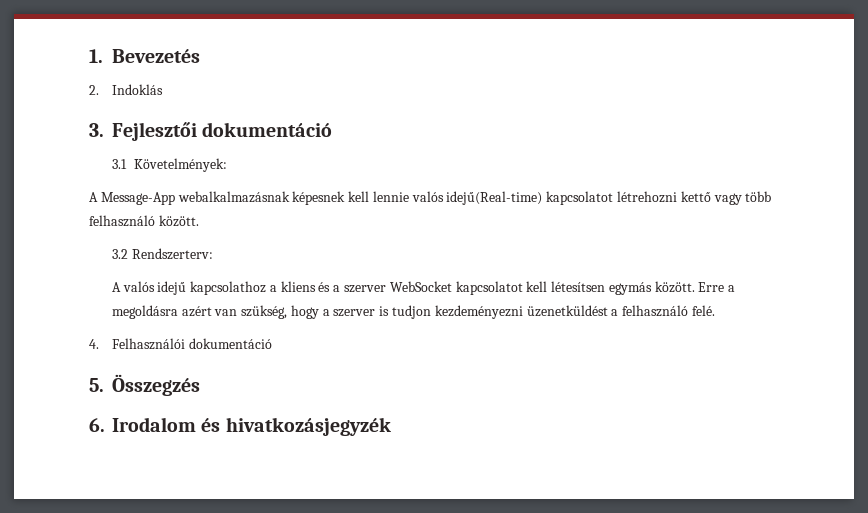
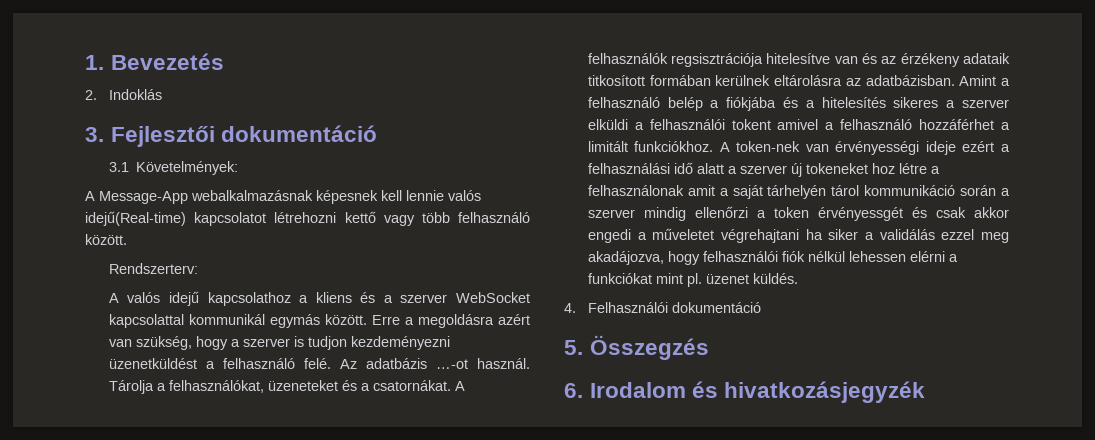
- 3.2 Rendszerterv:
+ Rendszerterv:
- A valós idejű kapcsolathoz a kliens és a szerver WebSocket kapcsolatot kell létesítsen egymás között.
+ A valós idejű kapcsolathoz a kliens és a szerver WebSocket kapcsolattal kommunikál egymás között.
+ Az adatbázis …-ot használ. Tárolja a felhasználókat, üzeneteket és a csatornákat. A felhasználók regsisztrációja hitelesítve van és az érzékeny adataik titkosított formában kerülnek eltárolásra az adatbázisban. Amint a felhasználó belép a fiókjába és a hitelesítés sikeres a szerver elküldi a felhasználói tokent amivel a felhasználó hozzáférhet a limitált funkciókhoz. A token-nek van érvényességi ideje ezért a felhasználási idő alatt a szerver új tokeneket hoz létre a felhasználonak amit a saját tárhelyén tárol kommunikáció során a szerver mindig ellenőrzi a token érvényessgét és csak akkor engedi a műveletet végrehajtani ha siker a validálás ezzel meg akadájozva, hogy felhasználói fiók nélkül lehessen elérni a funkciókat mint pl. üzenet küldés.

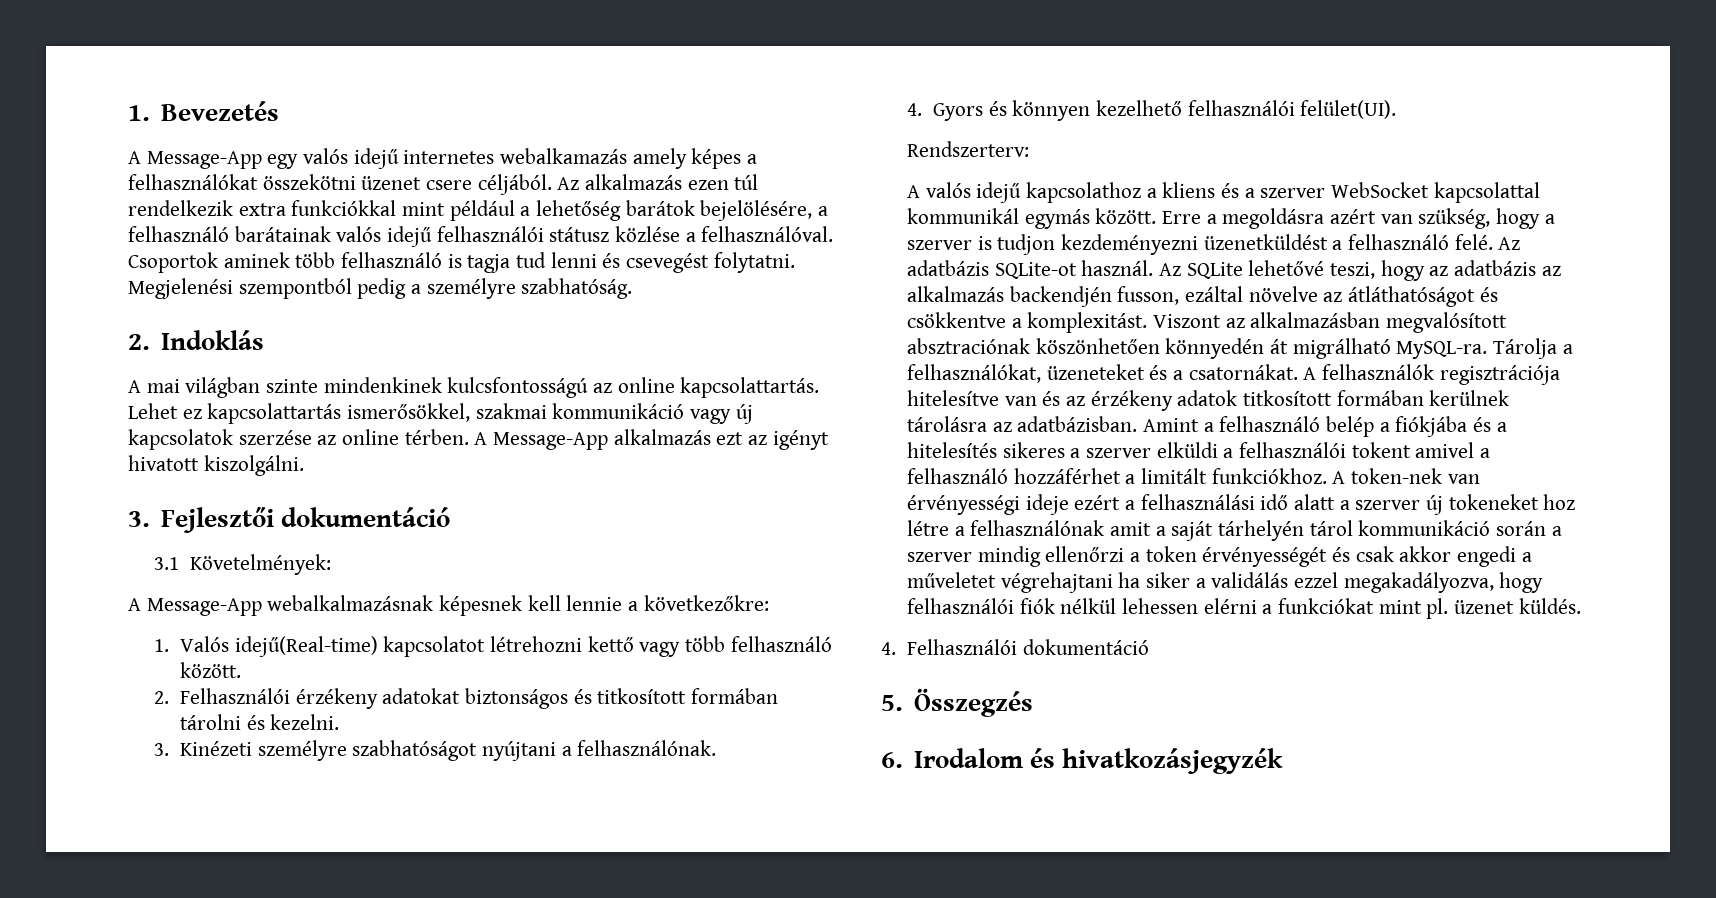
+ A Message-App egy valós idejű internetes webalkamazás amely képes a felhasználókat összekötni üzenet csere céljából. Az alkalmazás ezen túl rendelkezik extra funkciókkal mint például a lehetőség barátok bejelölésére, a felhasználó barátainak valós idejű felhasználói státusz közlése a felhasználóval. Csoportok aminek több felhasználó is tagja tud lenni és csevegést folytatni. Megjelenési szempontból pedig a személyre szabhatóság.
  2. Indoklás
+ A mai világban szinte mindenkinek kulcsfontosságú az online kapcsolattartás. Lehet ez kapcsolattartás ismerősökkel, szakmai kommunikáció vagy új kapcsolatok szerzése az online térben. A Message-App alkalmazás ezt az igényt hivatott kiszolgálni.
- A Message-App webalkalmazásnak képesnek kell lennie valós idejű(Real-time) kapcsolatot létrehozni kettő vagy több felhasználó között.
+ A Message-App webalkalmazásnak képesnek kell lennie a következőkre:
+ 1. Valós idejű(Real-time) kapcsolatot létrehozni kettő vagy több felhasználó között.
+ 2. Felhasználói érzékeny adatokat biztonságos és titkosított formában tárolni és kezelni.
+ 3. Kinézeti személyre szabhatóságot nyújtani a felhasználónak.
+ 4. Gyors és könnyen kezelhető felhasználói felület(UI).
- Az adatbázis …-ot használ.
+ Az adatbázis SQLite-ot használ. Az SQLite lehetővé teszi, hogy az adatbázis az alkalmazás backendjén fusson, ezáltal növelve az átláthatóságot és csökkentve a komplexitást. Viszont az alkalmazásban megvalósított absztraciónak köszönhetően könnyedén át migrálható MySQL-ra.
- A felhasználók regsisztrációja hitelesítve van és az érzékeny adataik titkosított formában kerülnek eltárolásra az adatbázisban.
+ A felhasználók regisztrációja hitelesítve van és az érzékeny adatok titkosított formában kerülnek tárolásra az adatbázisban.
- A token-nek van érvényességi ideje ezért a felhasználási idő alatt a szerver új tokeneket hoz létre a felhasználonak amit a saját tárhelyén tárol kommunikáció során a szerver mindig ellenőrzi a token érvényessgét és csak akkor engedi a műveletet végrehajtani ha siker a validálás ezzel meg akadájozva, hogy felhasználói fiók nélkül lehessen elérni a funkciókat mint pl. üzenet küldés.
+ A token-nek van érvényességi ideje ezért a felhasználási idő alatt a szerver új tokeneket hoz létre a felhasználónak amit a saját tárhelyén tárol kommunikáció során a szerver mindig ellenőrzi a token érvényességét és csak akkor engedi a műveletet végrehajtani ha siker a validálás ezzel megakadályozva, hogy felhasználói fiók nélkül lehessen elérni a funkciókat mint pl. üzenet küldés.

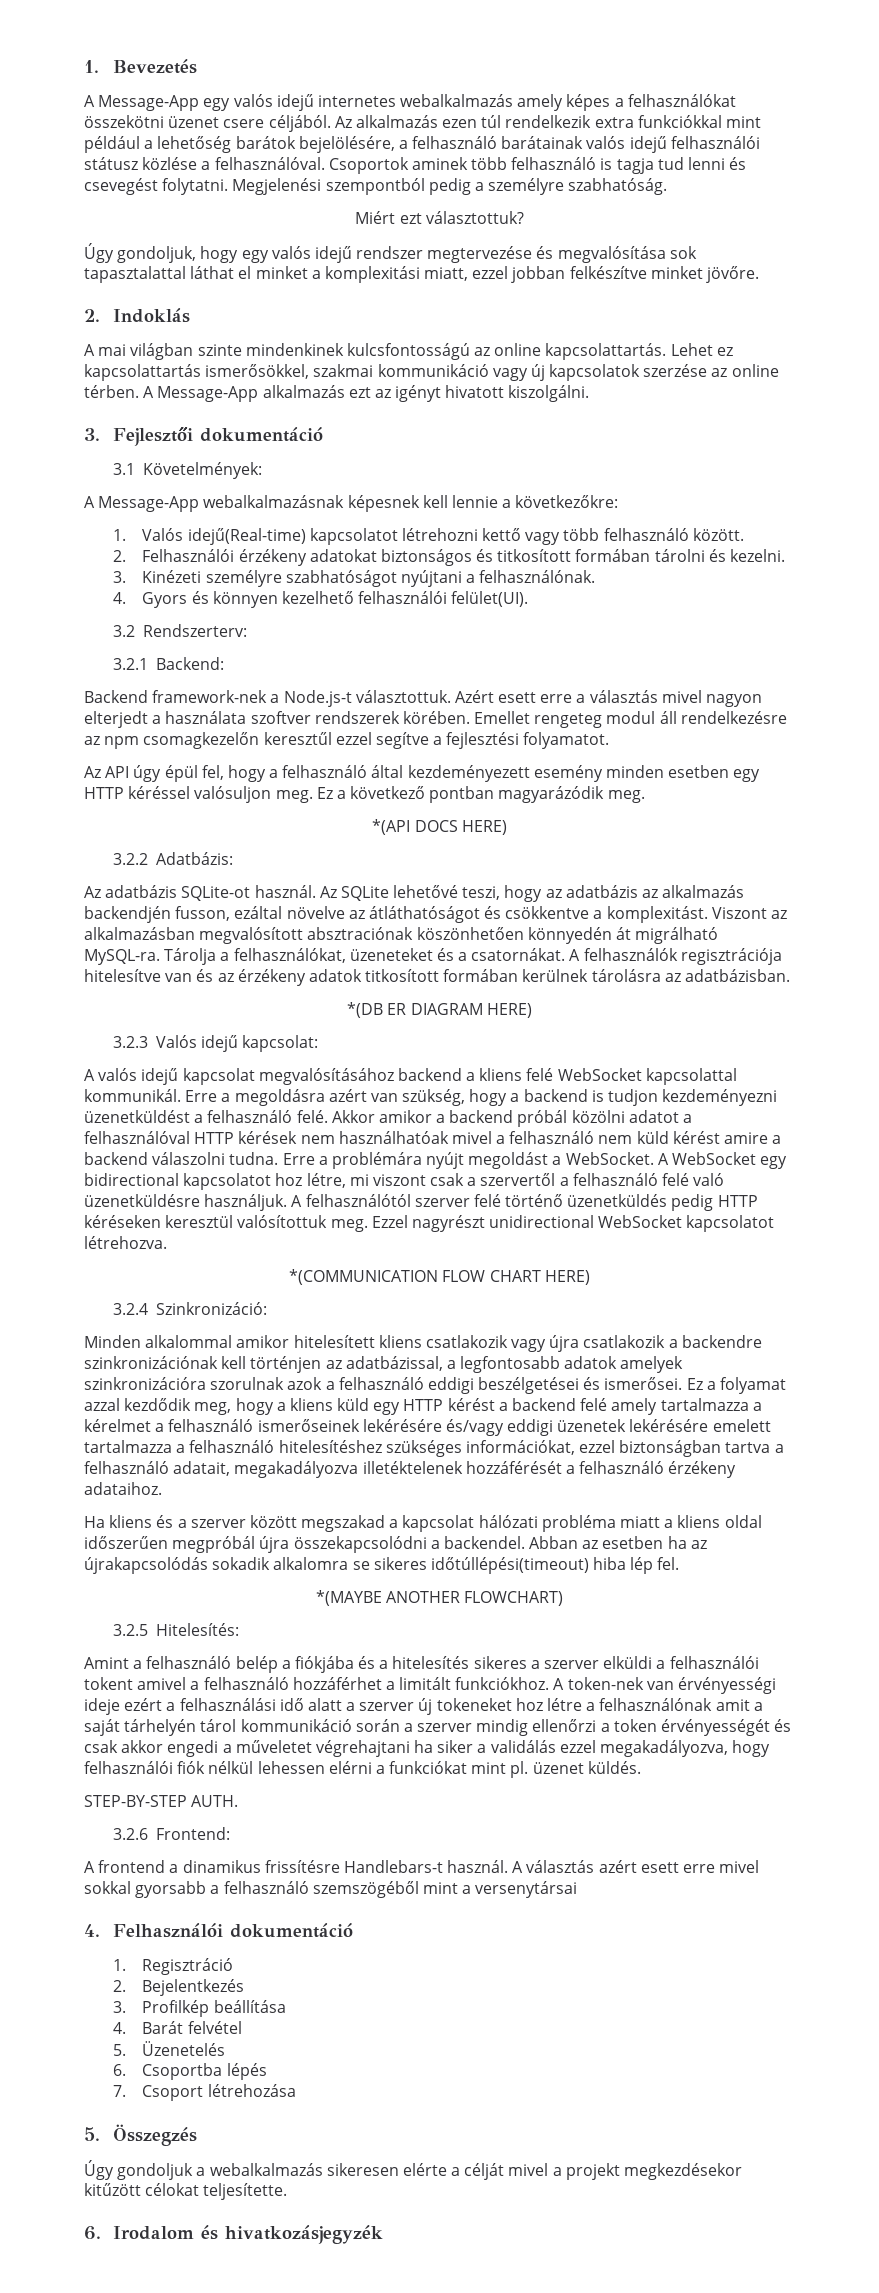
- A Message-App egy valós idejű internetes webalkamazás amely képes a felhasználókat összekötni üzenet csere céljából.
+ A Message-App egy valós idejű internetes webalkalmazás amely képes a felhasználókat összekötni üzenet csere céljából.
+ Miért ezt választottuk?
+ Úgy gondoljuk, hogy egy valós idejű rendszer megtervezése és megvalósítása sok tapasztalattal láthat el minket a komplexitási miatt, ezzel jobban felkészítve minket jövőre.
- Rendszerterv:
+ 3.2 Rendszerterv:
- A valós idejű kapcsolathoz a kliens és a szerver WebSocket kapcsolattal kommunikál egymás között. Erre a megoldásra azért van szükség, hogy a szerver is tudjon kezdeményezni üzenetküldést a felhasználó felé. Az adatbázis SQLite-ot használ.
+ 3.2.1 Backend:
+ Backend framework-nek a Node.js-t választottuk. Azért esett erre a választás mivel nagyon elterjedt a használata szoftver rendszerek körében. Emellet rengeteg modul áll rendelkezésre az npm csomagkezelőn keresztűl ezzel segítve a fejlesztési folyamatot.
+ Az API úgy épül fel, hogy a felhasználó által kezdeményezett esemény minden esetben egy HTTP kéréssel valósuljon meg. Ez a következő pontban magyarázódik meg.
+ *(API DOCS HERE)
+ 3.2.2 Adatbázis:
+ Az adatbázis SQLite-ot használ.
- A felhasználók regisztrációja hitelesítve van és az érzékeny adatok titkosított formában kerülnek tárolásra az adatbázisban. Amint a felhasználó belép a fiókjába és a hitelesítés sikeres a szerver elküldi a felhasználói tokent amivel a felhasználó hozzáférhet a limitált funkciókhoz.
+ A felhasználók regisztrációja hitelesítve van és az érzékeny adatok titkosított formában kerülnek tárolásra az adatbázisban.
+ *(DB ER DIAGRAM HERE)
+ 3.2.3 Valós idejű kapcsolat:
+ A valós idejű kapcsolat megvalósításához backend a kliens felé WebSocket kapcsolattal kommunikál. Erre a megoldásra azért van szükség, hogy a backend is tudjon kezdeményezni üzenetküldést a felhasználó felé. Akkor amikor a backend próbál közölni adatot a felhasználóval HTTP kérések nem használhatóak mivel a felhasználó nem küld kérést amire a backend válaszolni tudna. Erre a problémára nyújt megoldást a WebSocket. A WebSocket egy bidirectional kapcsolatot hoz létre, mi viszont csak a szervertől a felhasználó felé való üzenetküldésre használjuk. A felhasználótól szerver felé történő üzenetküldés pedig HTTP kéréseken keresztül valósítottuk meg. Ezzel nagyrészt unidirectional WebSocket kapcsolatot létrehozva.
+ *(COMMUNICATION FLOW CHART HERE)
+ 3.2.4 Szinkronizáció:
+ Minden alkalommal amikor hitelesített kliens csatlakozik vagy újra csatlakozik a backendre szinkronizációnak kell történjen az adatbázissal, a legfontosabb adatok amelyek szinkronizációra szorulnak azok a felhasználó eddigi beszélgetései és ismerősei. Ez a folyamat azzal kezdődik meg, hogy a kliens küld egy HTTP kérést a backend felé amely tartalmazza a kérelmet a felhasználó ismerőseinek lekérésére és/vagy eddigi üzenetek lekérésére emelett tartalmazza a felhasználó hitelesítéshez szükséges információkat, ezzel biztonságban tartva a felhasználó adatait, megakadályozva illetéktelenek hozzáférését a felhasználó érzékeny adataihoz.
+ Ha kliens és a szerver között megszakad a kapcsolat hálózati probléma miatt a kliens oldal időszerűen megpróbál újra összekapcsolódni a backendel. Abban az esetben ha az újrakapcsolódás sokadik alkalomra se sikeres időtúllépési(timeout) hiba lép fel.
+ *(MAYBE ANOTHER FLOWCHART)
+ 3.2.5 Hitelesítés:
+ Amint a felhasználó belép a fiókjába és a hitelesítés sikeres a szerver elküldi a felhasználói tokent amivel a felhasználó hozzáférhet a limitált funkciókhoz.
+ STEP-BY-STEP AUTH.
+ 3.2.6 Frontend:
+ A frontend a dinamikus frissítésre Handlebars-t használ. A választás azért esett erre mivel sokkal gyorsabb a felhasználó szemszögéből mint a versenytársai
  4. Felhasználói dokumentáció
+ 1. Regisztráció
+ 2. Bejelentkezés
+ 3. Profilkép beállítása
+ 4. Barát felvétel
+ 5. Üzenetelés
+ 6. Csoportba lépés
+ 7. Csoport létrehozása
  5. Összegzés
+ Úgy gondoljuk a webalkalmazás sikeresen elérte a célját mivel a projekt megkezdésekor kitűzött célokat teljesítette.

